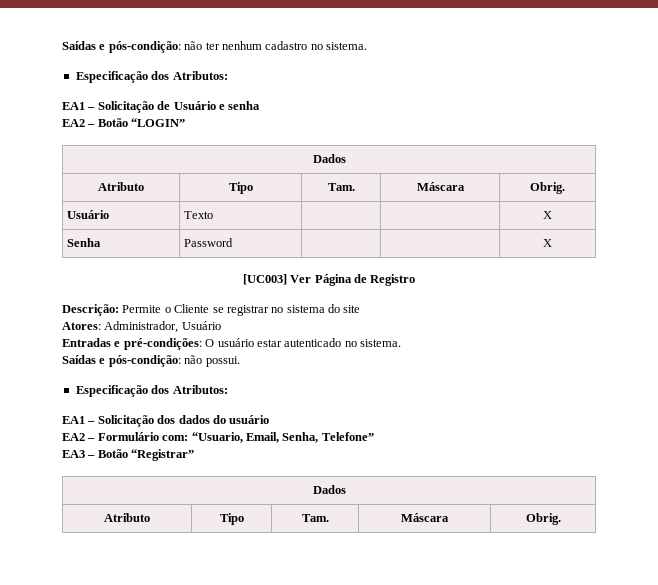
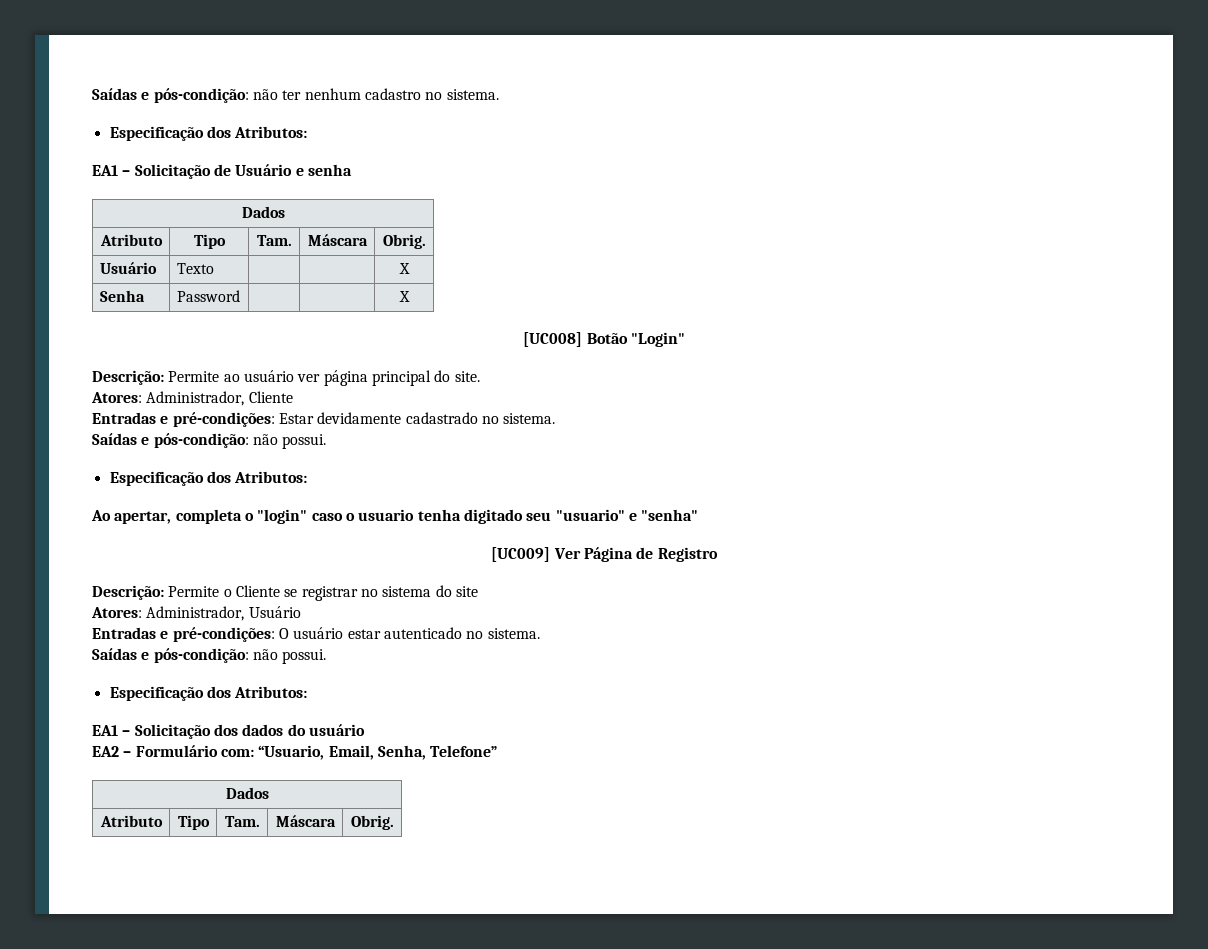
- EA2 – Botão “LOGIN”
- [UC003] Ver Página de Registro
+ [UC008] Botão "Login"
+ Descrição: Permite ao usuário ver página principal do site.
+ Atores: Administrador, Cliente
+ Entradas e pré-condições: Estar devidamente cadastrado no sistema.
+ Saídas e pós-condição: não possui.
+ Especificação dos Atributos:
+ Ao apertar, completa o "login" caso o usuario tenha digitado seu "usuario" e "senha"
+ [UC009] Ver Página de Registro
- EA3 – Botão “Registrar”

